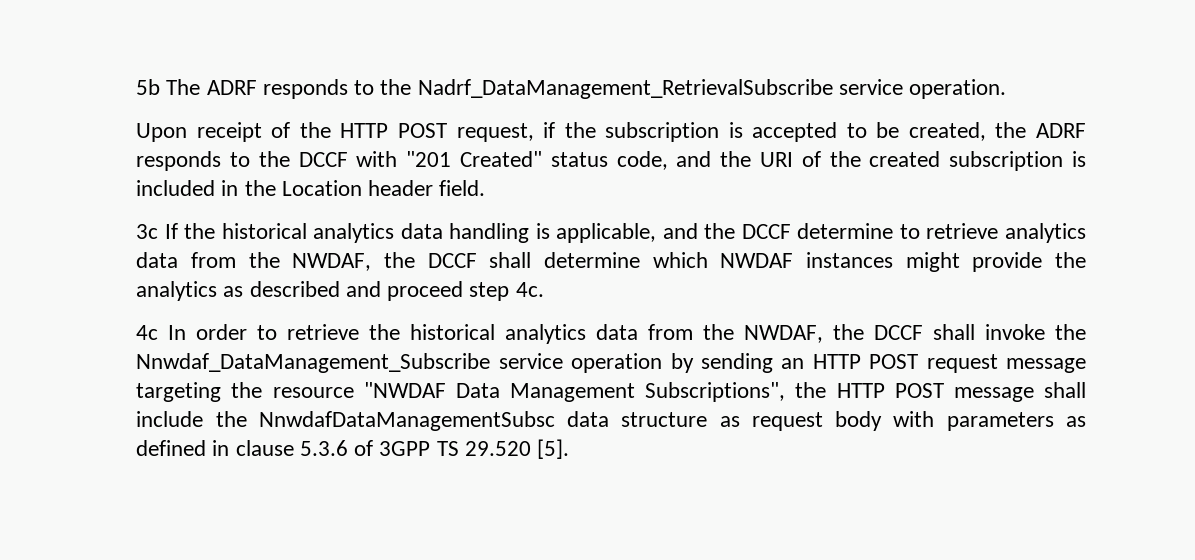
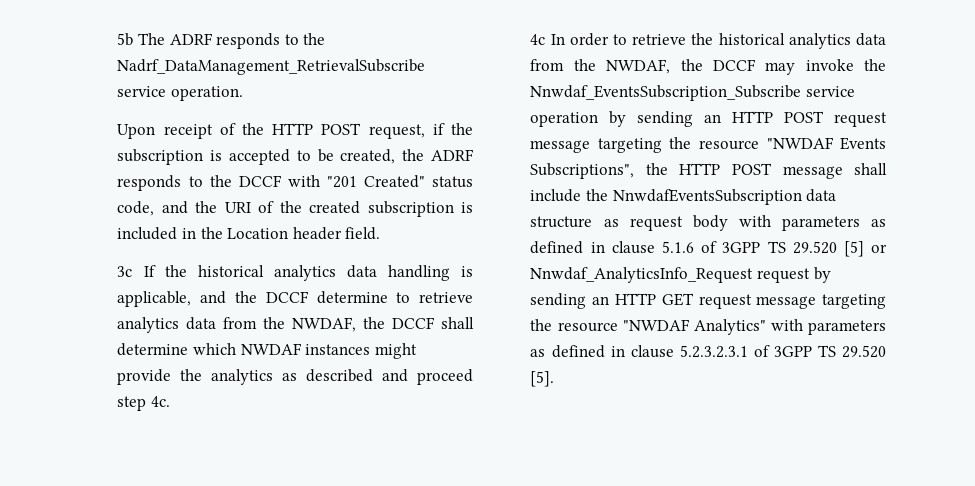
- 4c In order to retrieve the historical analytics data from the NWDAF, the DCCF shall invoke the Nnwdaf_DataManagement_Subscribe service operation by sending an HTTP POST request message targeting the resource "NWDAF Data Management Subscriptions", the HTTP POST message shall include the NnwdafDataManagementSubsc data structure as request body with parameters as defined in clause 5.3.6 of 3GPP TS 29.520 [5].
+ 4c In order to retrieve the historical analytics data from the NWDAF, the DCCF may invoke the Nnwdaf_EventsSubscription_Subscribe service operation by sending an HTTP POST request message targeting the resource "NWDAF Events Subscriptions", the HTTP POST message shall include the NnwdafEventsSubscription data structure as request body with parameters as defined in clause 5.1.6 of 3GPP TS 29.520 [5] or Nnwdaf_AnalyticsInfo_Request request by sending an HTTP GET request message targeting the resource "NWDAF Analytics" with parameters as defined in clause 5.2.3.2.3.1 of 3GPP TS 29.520 [5].

